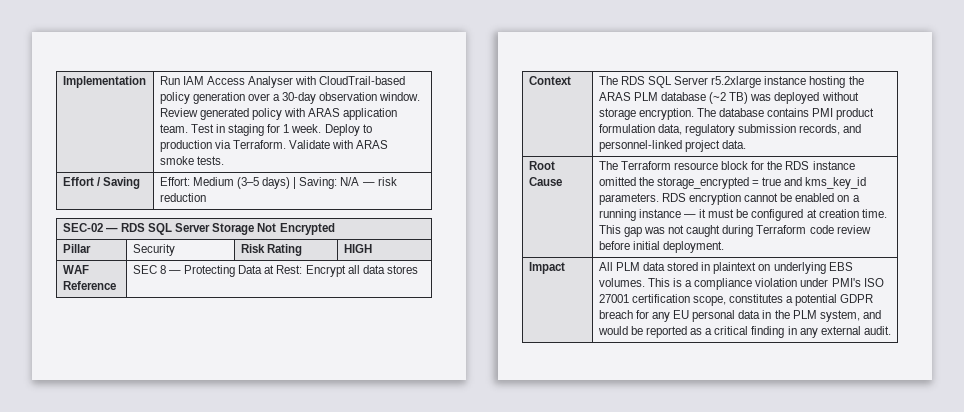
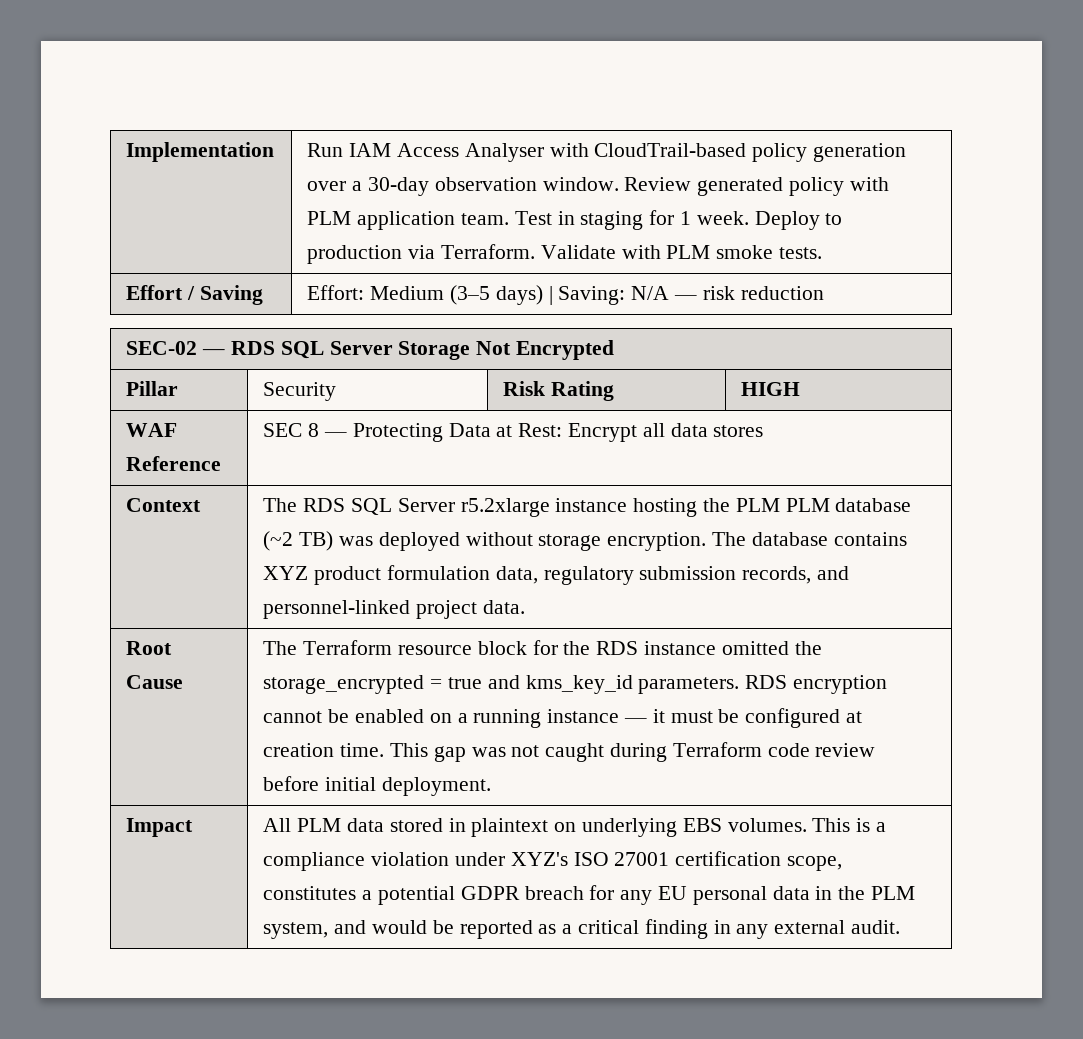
- Implementation | Run IAM Access Analyser with CloudTrail-based policy generation over a 30-day observation window. Review generated policy with ARAS application team. Test in staging for 1 week. Deploy to production via Terraform. Validate with ARAS smoke tests.
+ Implementation | Run IAM Access Analyser with CloudTrail-based policy generation over a 30-day observation window. Review generated policy with PLM application team. Test in staging for 1 week. Deploy to production via Terraform. Validate with PLM smoke tests.
- Context | The RDS SQL Server r5.2xlarge instance hosting the ARAS PLM database (~2 TB) was deployed without storage encryption. The database contains PMI product formulation data, regulatory submission records, and personnel-linked project data.
+ Context | The RDS SQL Server r5.2xlarge instance hosting the PLM PLM database (~2 TB) was deployed without storage encryption. The database contains XYZ product formulation data, regulatory submission records, and personnel-linked project data.
- This is a compliance violation under PMI's ISO 27001 certification scope, constitutes a potential GDPR breach for any EU personal data in the PLM system, and would be reported as a critical finding in any external audit.
+ This is a compliance violation under XYZ's ISO 27001 certification scope, constitutes a potential GDPR breach for any EU personal data in the PLM system, and would be reported as a critical finding in any external audit.

